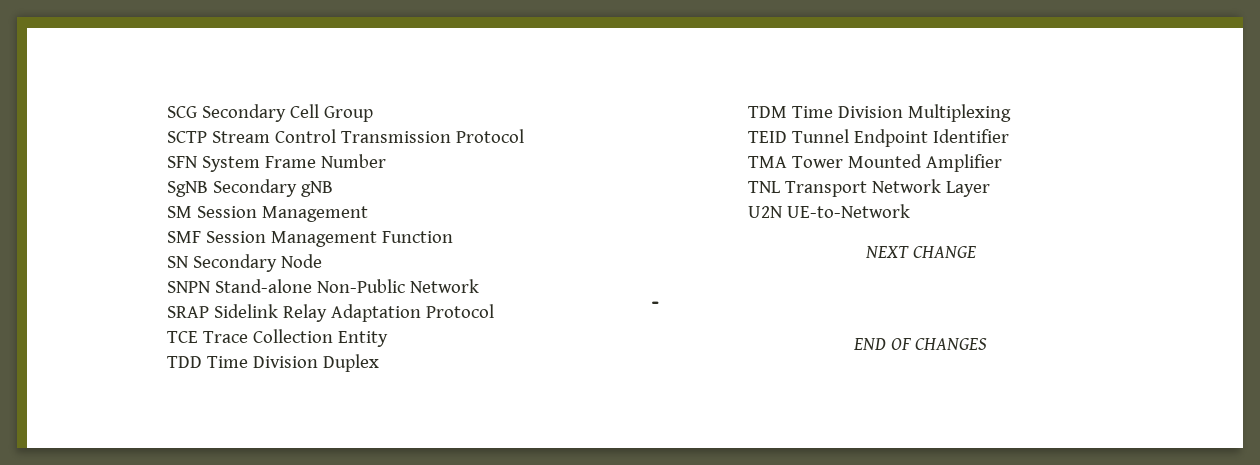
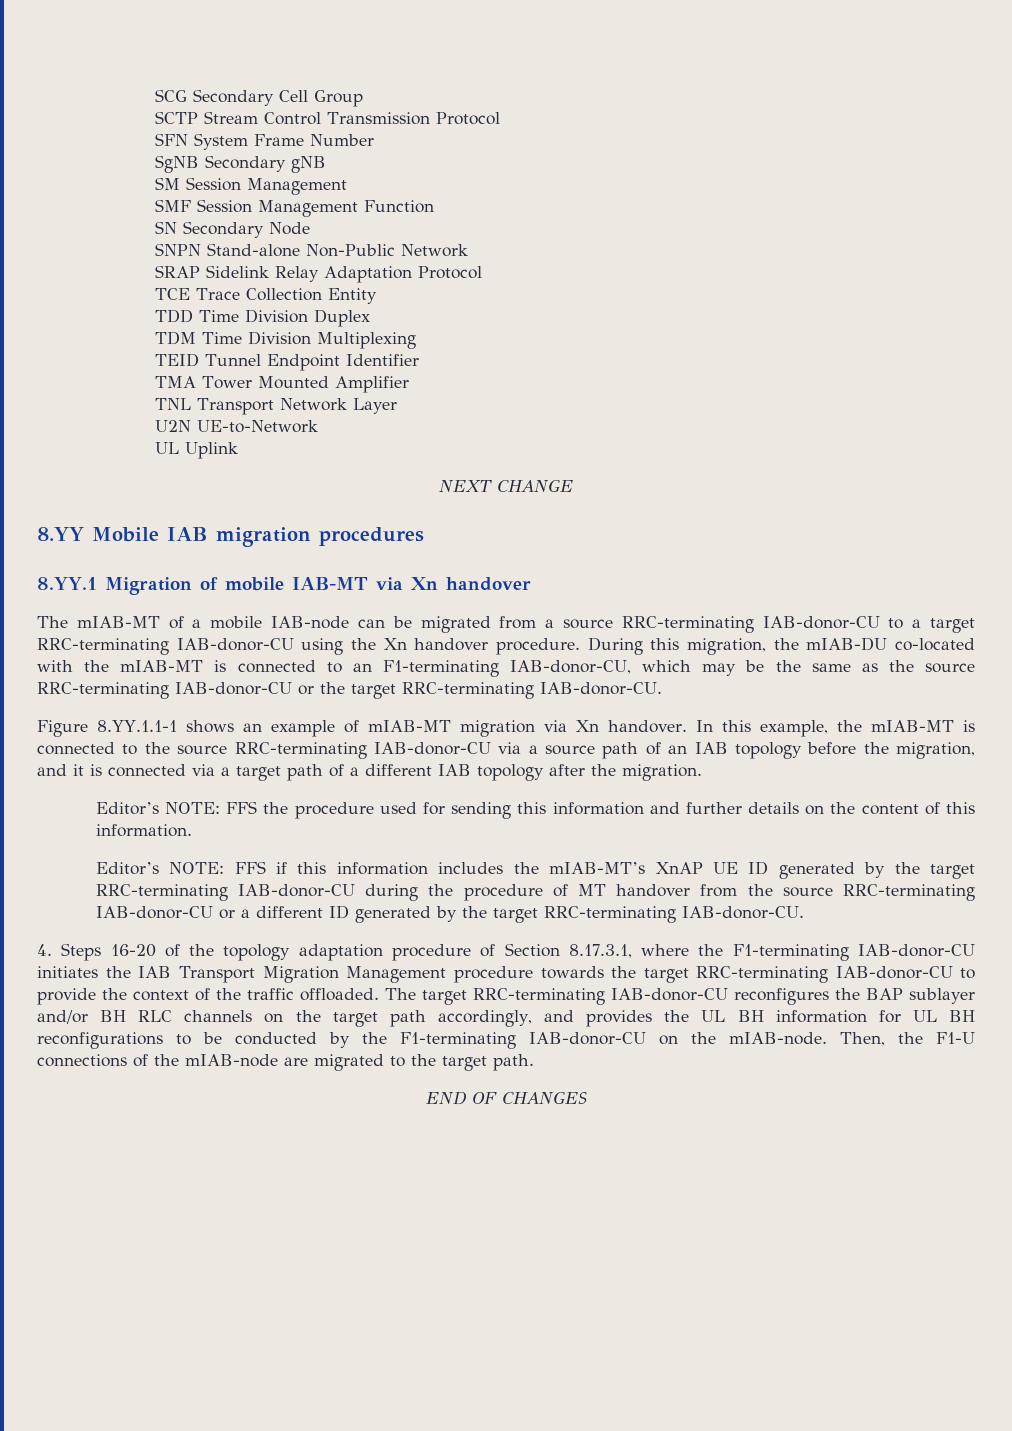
+ UL Uplink
- -
+ 8.YY Mobile IAB migration procedures
+ 8.YY.1 Migration of mobile IAB-MT via Xn handover
+ The mIAB-MT of a mobile IAB-node can be migrated from a source RRC-terminating IAB-donor-CU to a target RRC-terminating IAB-donor-CU using the Xn handover procedure. During this migration, the mIAB-DU co-located with the mIAB-MT is connected to an F1-terminating IAB-donor-CU, which may be the same as the source RRC-terminating IAB-donor-CU or the target RRC-terminating IAB-donor-CU.
+ Figure 8.YY.1.1-1 shows an example of mIAB-MT migration via Xn handover. In this example, the mIAB-MT is connected to the source RRC-terminating IAB-donor-CU via a source path of an IAB topology before the migration, and it is connected via a target path of a different IAB topology after the migration.
+ Editor’s NOTE: FFS the procedure used for sending this information and further details on the content of this information.
+ Editor’s NOTE: FFS if this information includes the mIAB-MT’s XnAP UE ID generated by the target RRC-terminating IAB-donor-CU during the procedure of MT handover from the source RRC-terminating IAB-donor-CU or a different ID generated by the target RRC-terminating IAB-donor-CU.
+ 4. Steps 16-20 of the topology adaptation procedure of Section 8.17.3.1, where the F1-terminating IAB-donor-CU initiates the IAB Transport Migration Management procedure towards the target RRC-terminating IAB-donor-CU to provide the context of the traffic offloaded. The target RRC-terminating IAB-donor-CU reconfigures the BAP sublayer and/or BH RLC channels on the target path accordingly, and provides the UL BH information for UL BH reconfigurations to be conducted by the F1-terminating IAB-donor-CU on the mIAB-node. Then, the F1-U connections of the mIAB-node are migrated to the target path.

